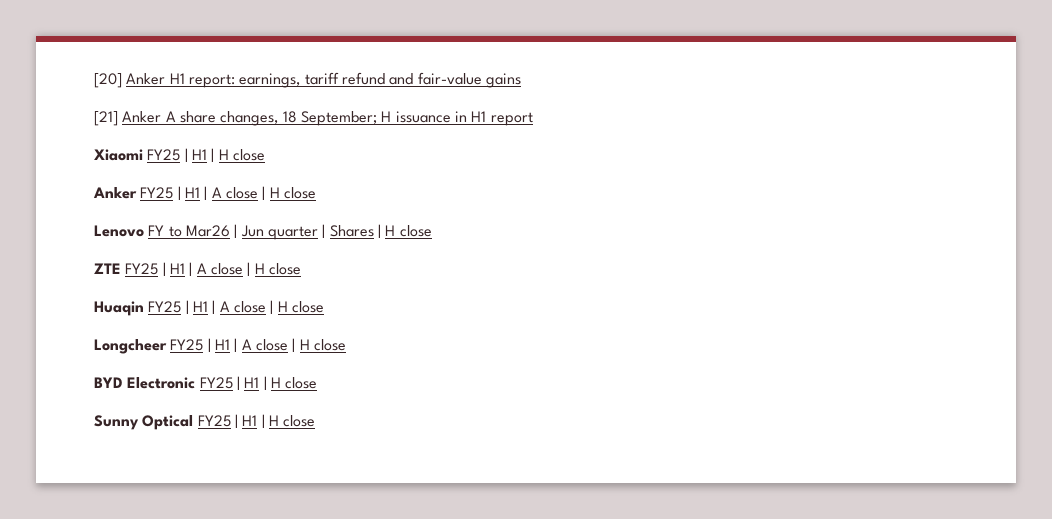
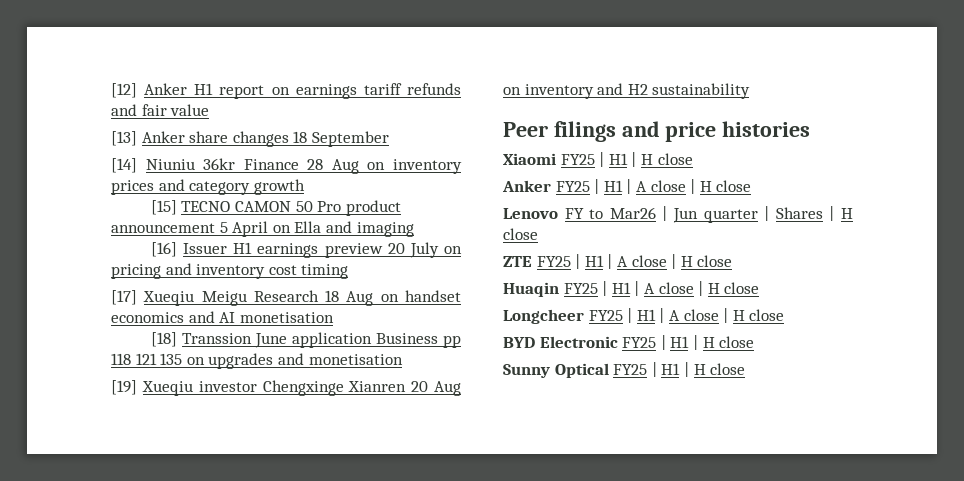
- [20] Anker H1 report: earnings, tariff refund and fair-value gains
- [21] Anker A share changes, 18 September; H issuance in H1 report
+ [12] Anker H1 report on earnings tariff refunds and fair value
+ [13] Anker share changes 18 September
+ [14] Niuniu 36kr Finance 28 Aug on inventory prices and category growth
+ [15] TECNO CAMON 50 Pro product announcement 5 April on Ella and imaging
+ [16] Issuer H1 earnings preview 20 July on pricing and inventory cost timing
+ [17] Xueqiu Meigu Research 18 Aug on handset economics and AI monetisation
+ [18] Transsion June application Business pp 118 121 135 on upgrades and monetisation
+ [19] Xueqiu investor Chengxinge Xianren 20 Aug on inventory and H2 sustainability
+ Peer filings and price histories

